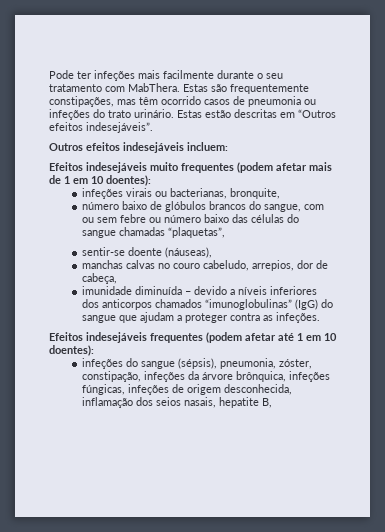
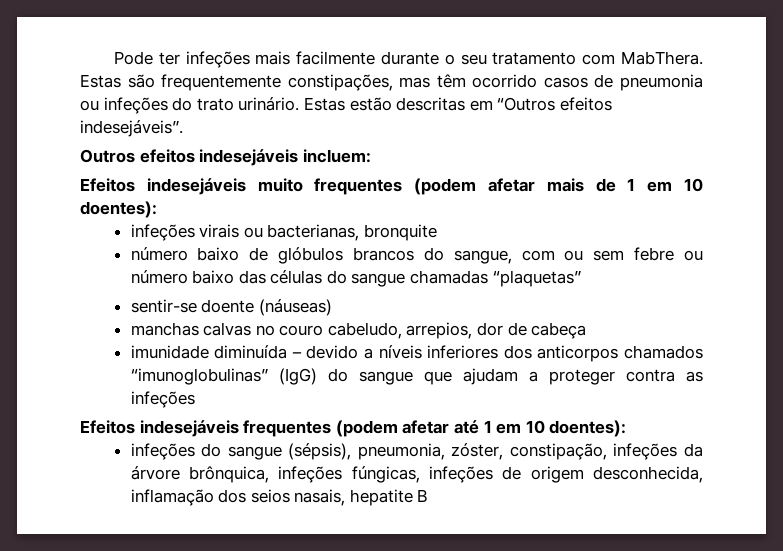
- infeções virais ou bacterianas, bronquite,
+ infeções virais ou bacterianas, bronquite
- número baixo de glóbulos brancos do sangue, com ou sem febre ou número baixo das células do sangue chamadas “plaquetas”,
+ número baixo de glóbulos brancos do sangue, com ou sem febre ou número baixo das células do sangue chamadas “plaquetas”
- sentir-se doente (náuseas),
+ sentir-se doente (náuseas)
- manchas calvas no couro cabeludo, arrepios, dor de cabeça,
+ manchas calvas no couro cabeludo, arrepios, dor de cabeça
- imunidade diminuída – devido a níveis inferiores dos anticorpos chamados “imunoglobulinas” (IgG) do sangue que ajudam a proteger contra as infeções.
+ imunidade diminuída – devido a níveis inferiores dos anticorpos chamados “imunoglobulinas” (IgG) do sangue que ajudam a proteger contra as infeções
- infeções do sangue (sépsis), pneumonia, zóster, constipação, infeções da árvore brônquica, infeções fúngicas, infeções de origem desconhecida, inflamação dos seios nasais, hepatite B,
+ infeções do sangue (sépsis), pneumonia, zóster, constipação, infeções da árvore brônquica, infeções fúngicas, infeções de origem desconhecida, inflamação dos seios nasais, hepatite B

